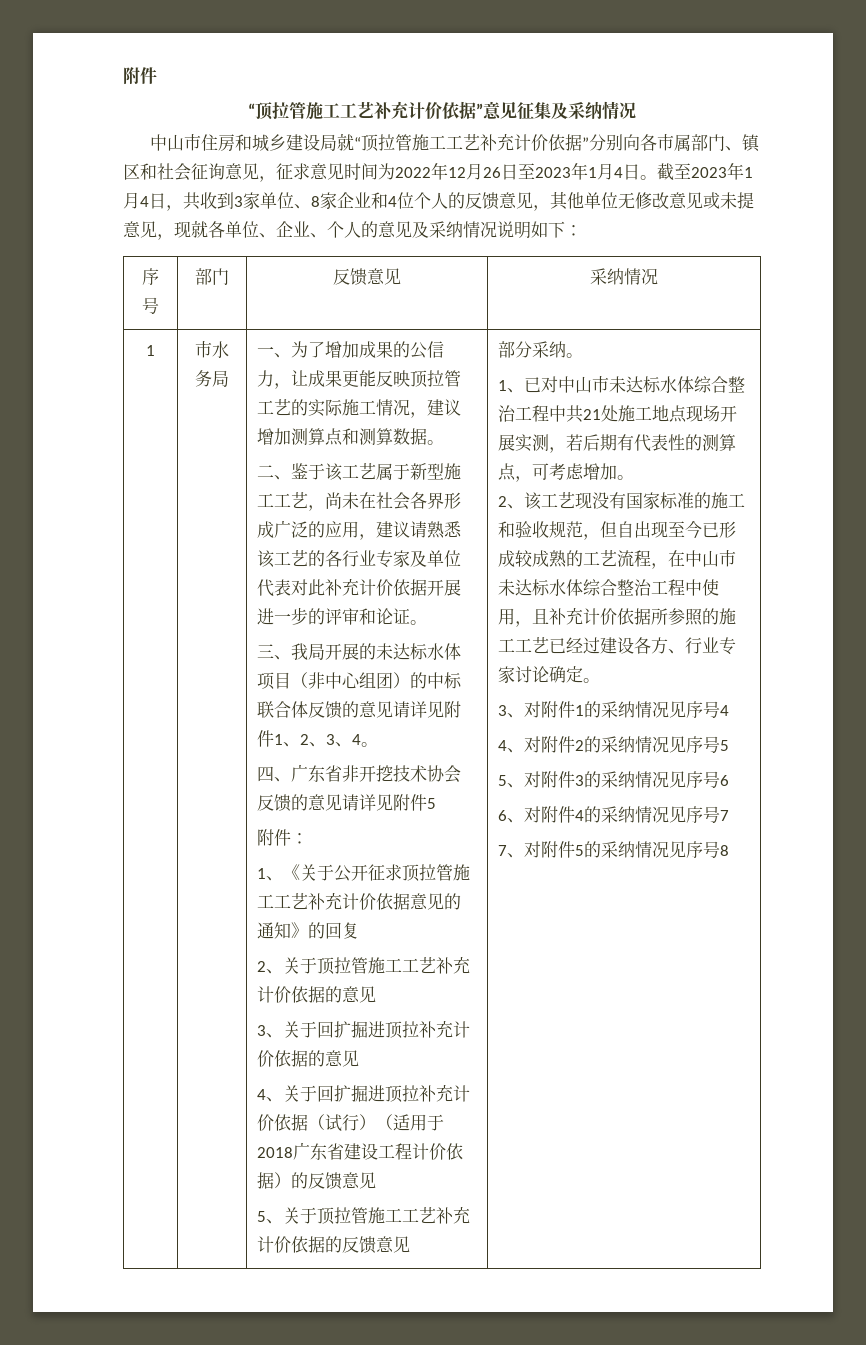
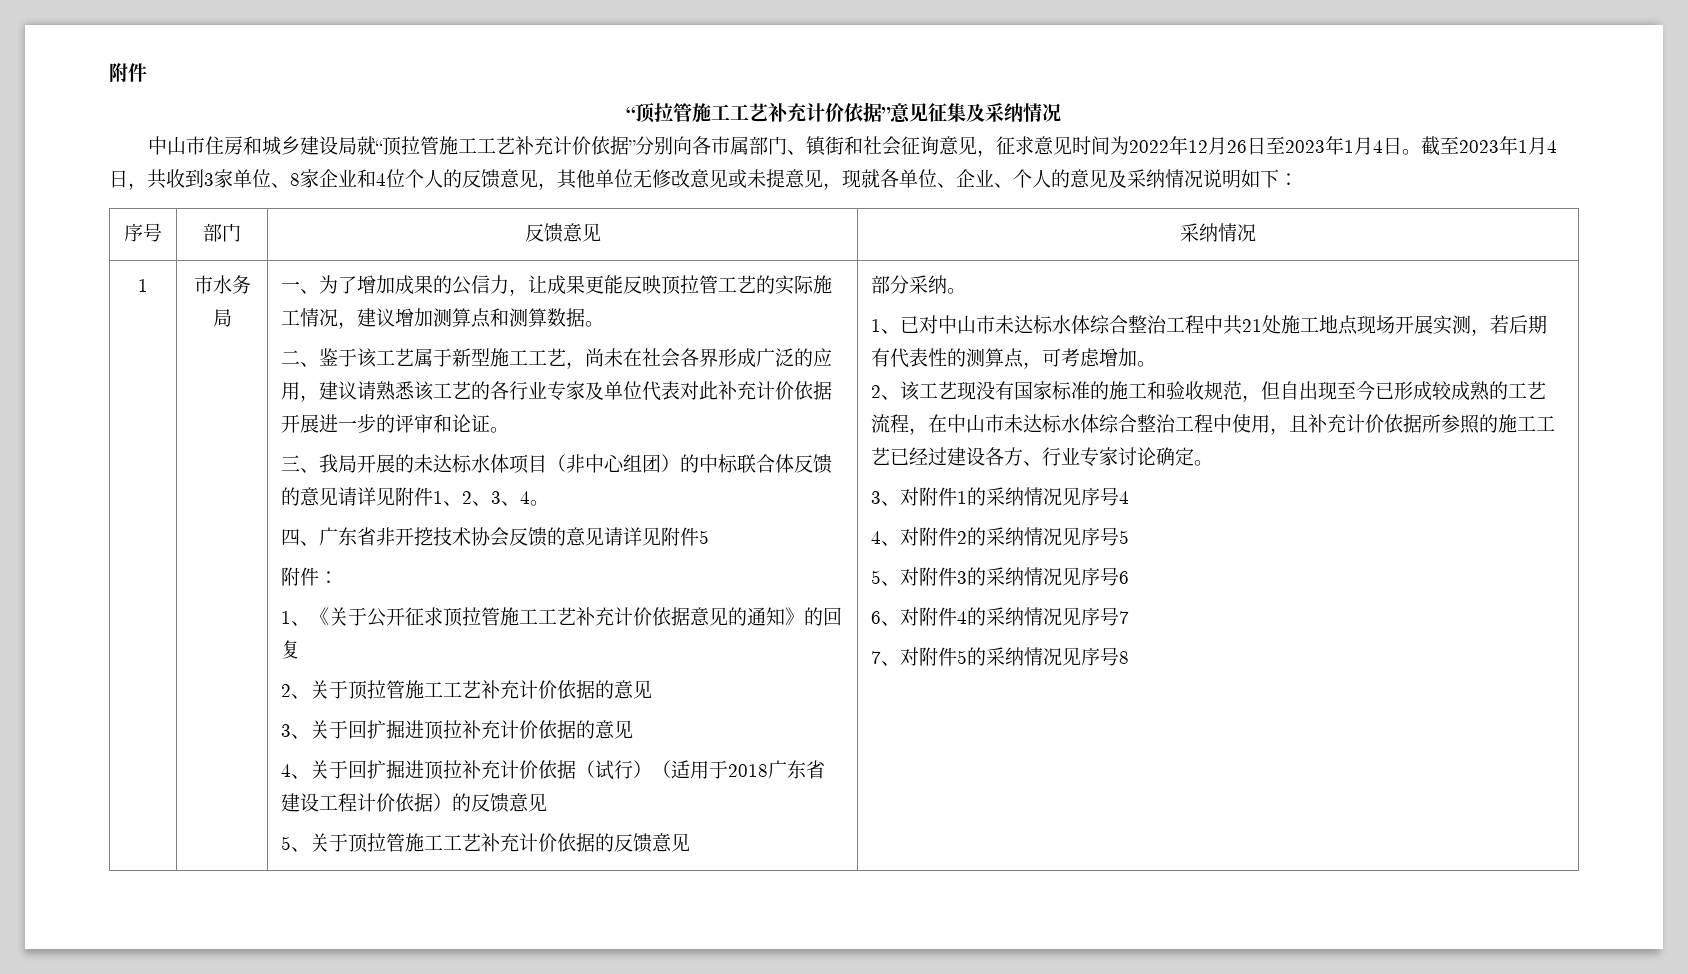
- 中山市住房和城乡建设局就“顶拉管施工工艺补充计价依据”分别向各市属部门、镇区和社会征询意见，征求意见时间为2022年12月26日至2023年1月4日。
+ 中山市住房和城乡建设局就“顶拉管施工工艺补充计价依据”分别向各市属部门、镇街和社会征询意见，征求意见时间为2022年12月26日至2023年1月4日。

